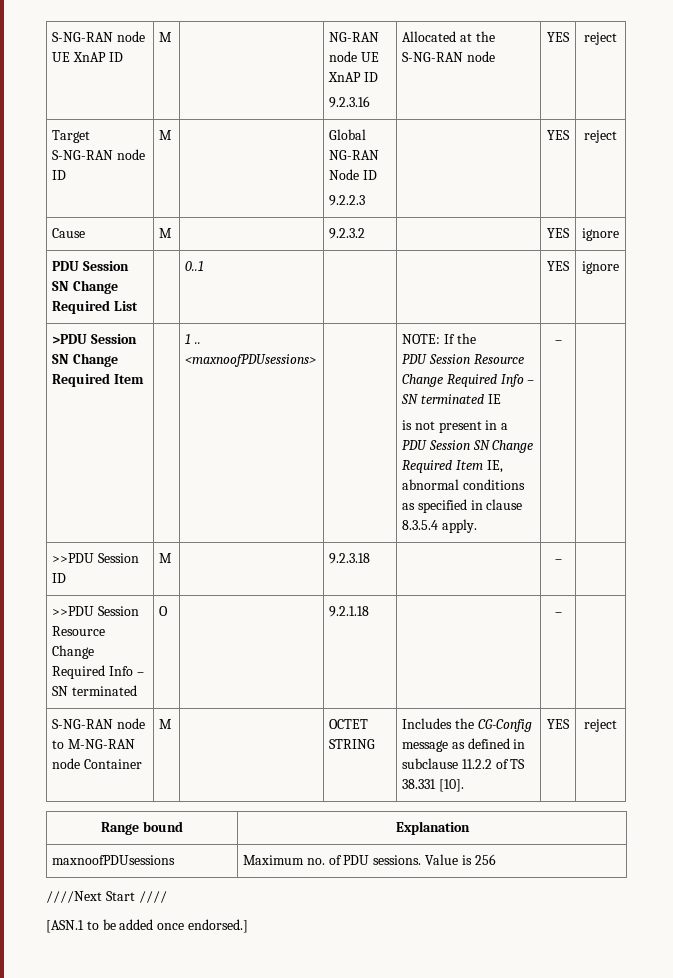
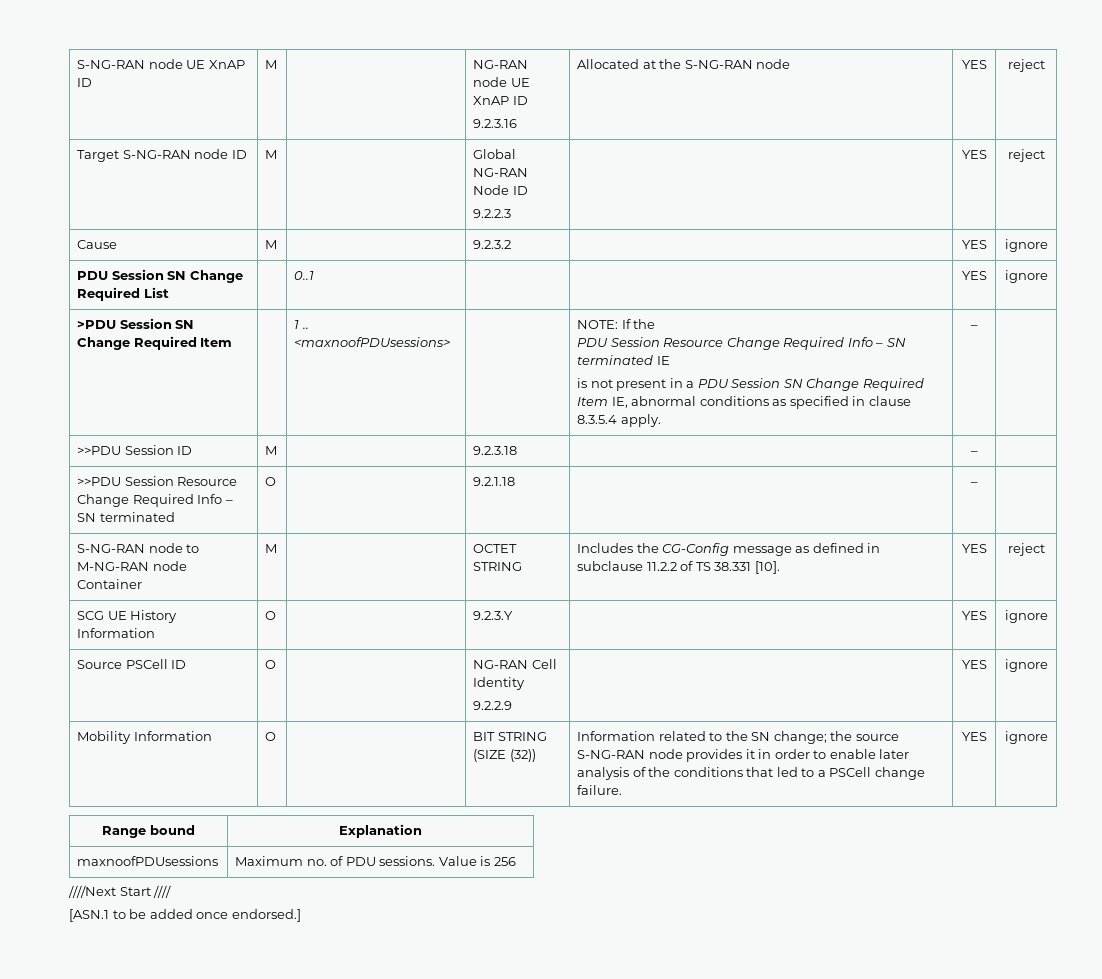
+ SCG UE History Information | O | | 9.2.3.Y | | YES | ignore
+ Source PSCell ID | O | | NG-RAN Cell Identity
+ 9.2.2.9 | | YES | ignore
+ Mobility Information | O | | BIT STRING (SIZE (32)) | Information related to the SN change; the source S-NG-RAN node provides it in order to enable later analysis of the conditions that led to a PSCell change failure. | YES | ignore

